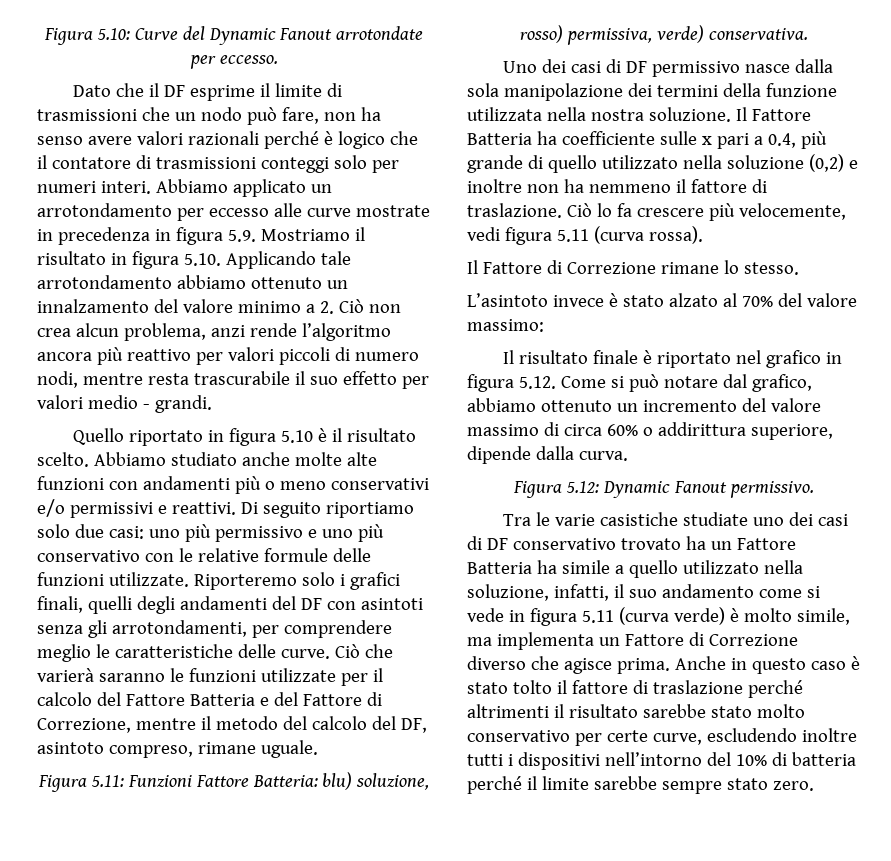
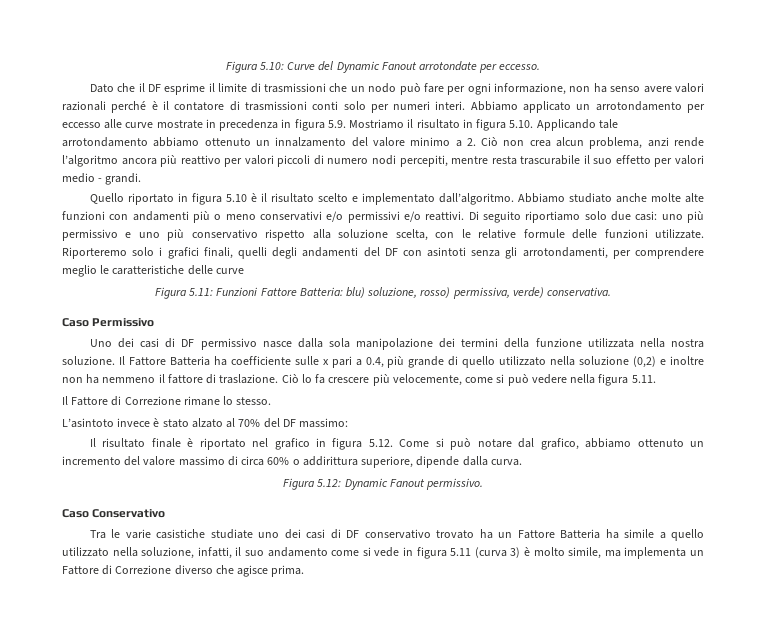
- Dato che il DF esprime il limite di trasmissioni che un nodo può fare, non ha senso avere valori razionali perché è logico che il contatore di trasmissioni conteggi solo per numeri interi.
+ Dato che il DF esprime il limite di trasmissioni che un nodo può fare per ogni informazione, non ha senso avere valori razionali perché è il contatore di trasmissioni conti solo per numeri interi.
- Abbiamo applicato un arrotondamento per eccesso alle curve mostrate in precedenza in figura 5.9. Mostriamo il risultato in figura 5.10. Applicando tale arrotondamento abbiamo ottenuto un innalzamento del valore minimo a 2. Ciò non crea alcun problema, anzi rende l’algoritmo ancora più reattivo per valori piccoli di numero nodi, mentre resta trascurabile il suo effetto per valori medio - grandi.
+ Abbiamo applicato un arrotondamento per eccesso alle curve mostrate in precedenza in figura 5.9. Mostriamo il risultato in figura 5.10. Applicando tale arrotondamento abbiamo ottenuto un innalzamento del valore minimo a 2. Ciò non crea alcun problema, anzi rende l’algoritmo ancora più reattivo per valori piccoli di numero nodi percepiti, mentre resta trascurabile il suo effetto per valori medio - grandi.
- Quello riportato in figura 5.10 è il risultato scelto.
+ Quello riportato in figura 5.10 è il risultato scelto e implementato dall’algoritmo.
- Abbiamo studiato anche molte alte funzioni con andamenti più o meno conservativi e/o permissivi e reattivi.
+ Abbiamo studiato anche molte alte funzioni con andamenti più o meno conservativi e/o permissivi e/o reattivi.
- Di seguito riportiamo solo due casi: uno più permissivo e uno più conservativo con le relative formule delle funzioni utilizzate.
+ Di seguito riportiamo solo due casi: uno più permissivo e uno più conservativo rispetto alla soluzione scelta, con le relative formule delle funzioni utilizzate.
- Riporteremo solo i grafici finali, quelli degli andamenti del DF con asintoti senza gli arrotondamenti, per comprendere meglio le caratteristiche delle curve. Ciò che varierà saranno le funzioni utilizzate per il calcolo del Fattore Batteria e del Fattore di Correzione, mentre il metodo del calcolo del DF, asintoto compreso, rimane uguale.
+ Riporteremo solo i grafici finali, quelli degli andamenti del DF con asintoti senza gli arrotondamenti, per comprendere meglio le caratteristiche delle curve
+ Caso Permissivo
- Ciò lo fa crescere più velocemente, vedi figura 5.11 (curva rossa).
+ Ciò lo fa crescere più velocemente, come si può vedere nella figura 5.11.
- L’asintoto invece è stato alzato al 70% del valore massimo:
+ L’asintoto invece è stato alzato al 70% del DF massimo:
+ Caso Conservativo
- Tra le varie casistiche studiate uno dei casi di DF conservativo trovato ha un Fattore Batteria ha simile a quello utilizzato nella soluzione, infatti, il suo andamento come si vede in figura 5.11 (curva verde) è molto simile, ma implementa un Fattore di Correzione diverso che agisce prima. Anche in questo caso è stato tolto il fattore di traslazione perché altrimenti il risultato sarebbe stato molto conservativo per certe curve, escludendo inoltre tutti i dispositivi nell’intorno del 10% di batteria perché il limite sarebbe sempre stato zero.
+ Tra le varie casistiche studiate uno dei casi di DF conservativo trovato ha un Fattore Batteria ha simile a quello utilizzato nella soluzione, infatti, il suo andamento come si vede in figura 5.11 (curva 3) è molto simile, ma implementa un Fattore di Correzione diverso che agisce prima.

